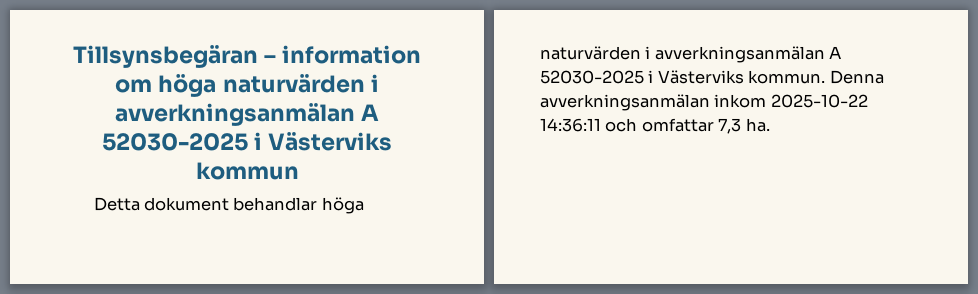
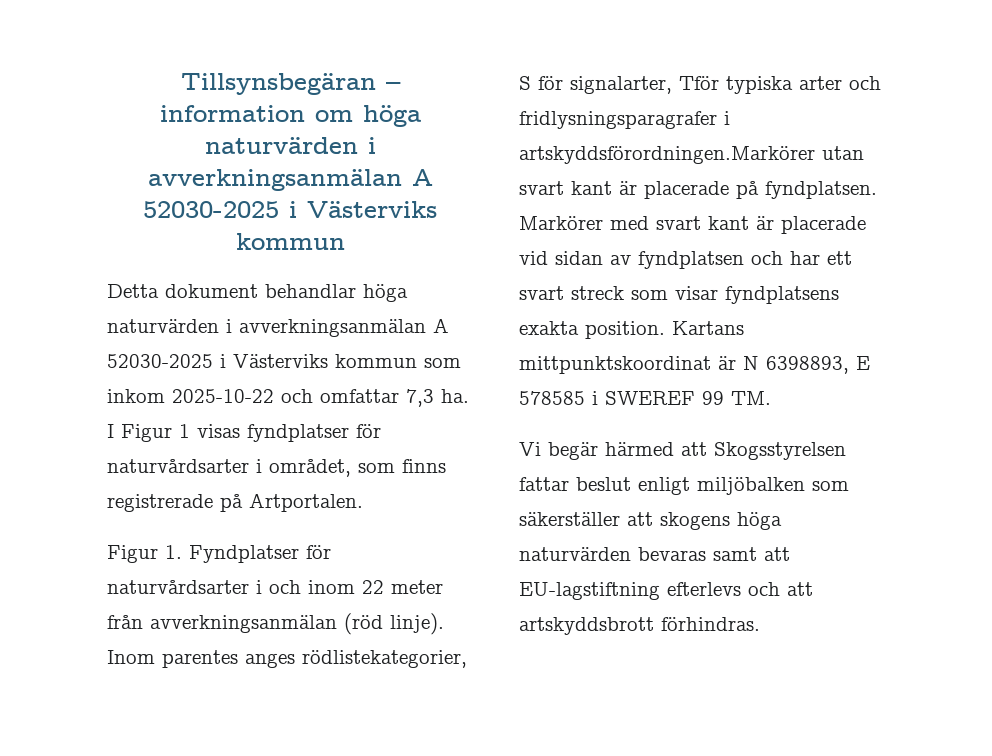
- Detta dokument behandlar höga naturvärden i avverkningsanmälan A 52030-2025 i Västerviks kommun. Denna avverkningsanmälan inkom 2025-10-22 14:36:11 och omfattar 7,3 ha.
+ Detta dokument behandlar höga naturvärden i avverkningsanmälan A 52030-2025 i Västerviks kommun som inkom 2025-10-22 och omfattar 7,3 ha.
+ I Figur 1 visas fyndplatser för naturvårdsarter i området, som finns registrerade på Artportalen.
+ Figur 1. Fyndplatser för naturvårdsarter i och inom 22 meter från avverkningsanmälan (röd linje). Inom parentes anges rödlistekategorier, S för signalarter, Tför typiska arter och fridlysningsparagrafer i artskyddsförordningen.Markörer utan svart kant är placerade på fyndplatsen. Markörer med svart kant är placerade vid sidan av fyndplatsen och har ett svart streck som visar fyndplatsens exakta position. Kartans mittpunktskoordinat är N 6398893, E 578585 i SWEREF 99 TM.
+ Vi begär härmed att Skogsstyrelsen fattar beslut enligt miljöbalken som säkerställer att skogens höga naturvärden bevaras samt att EU-lagstiftning efterlevs och att artskyddsbrott förhindras.

